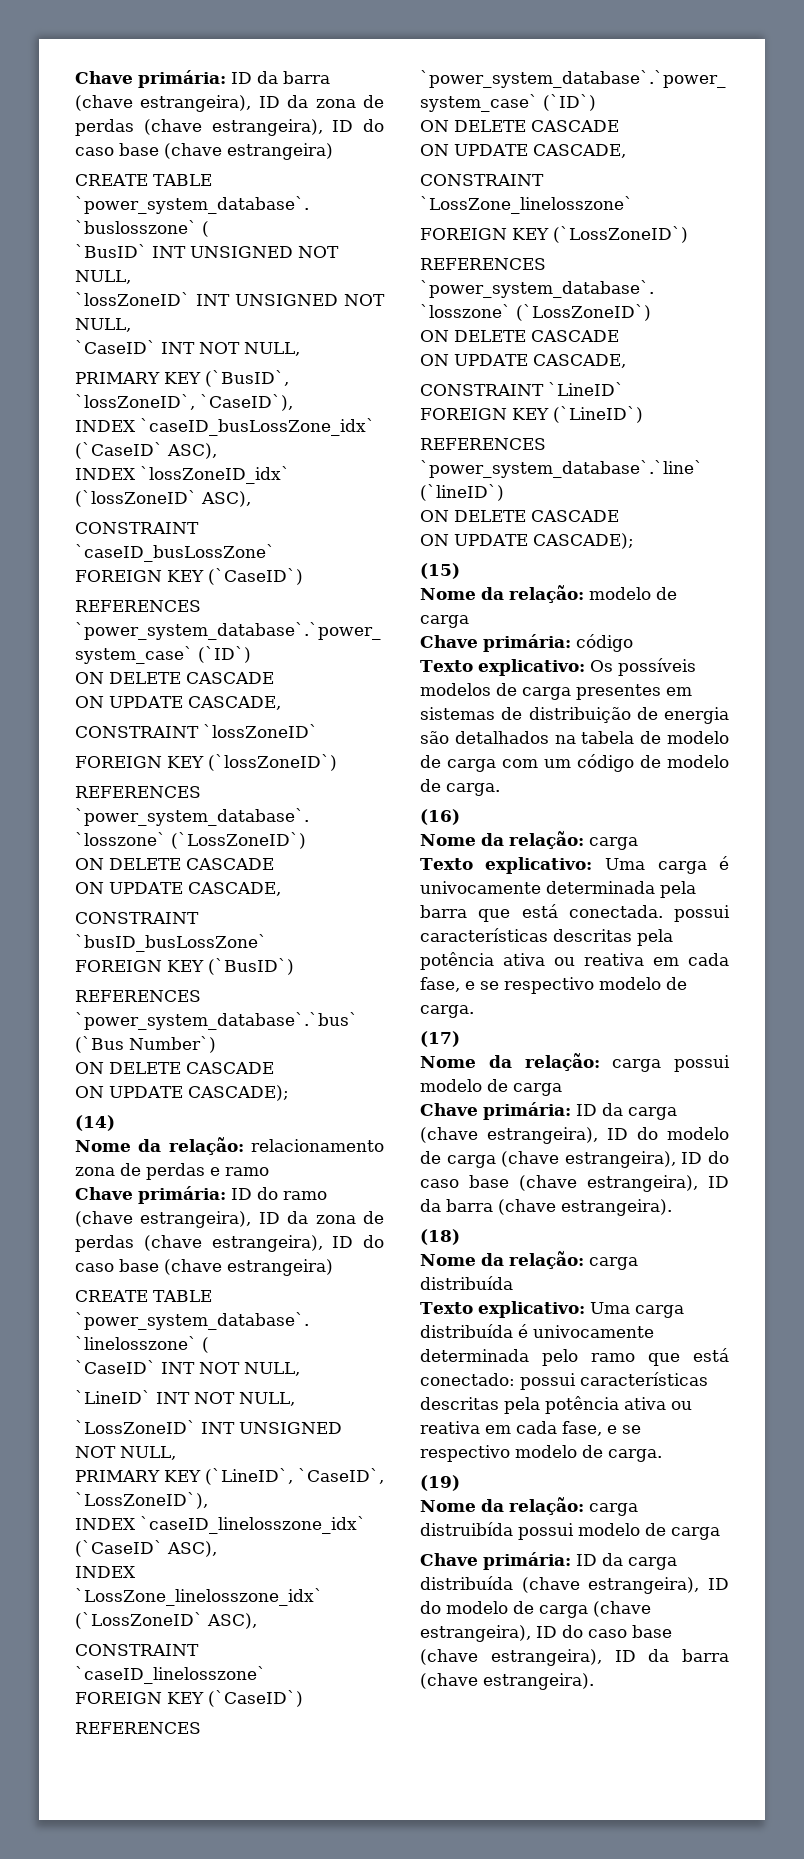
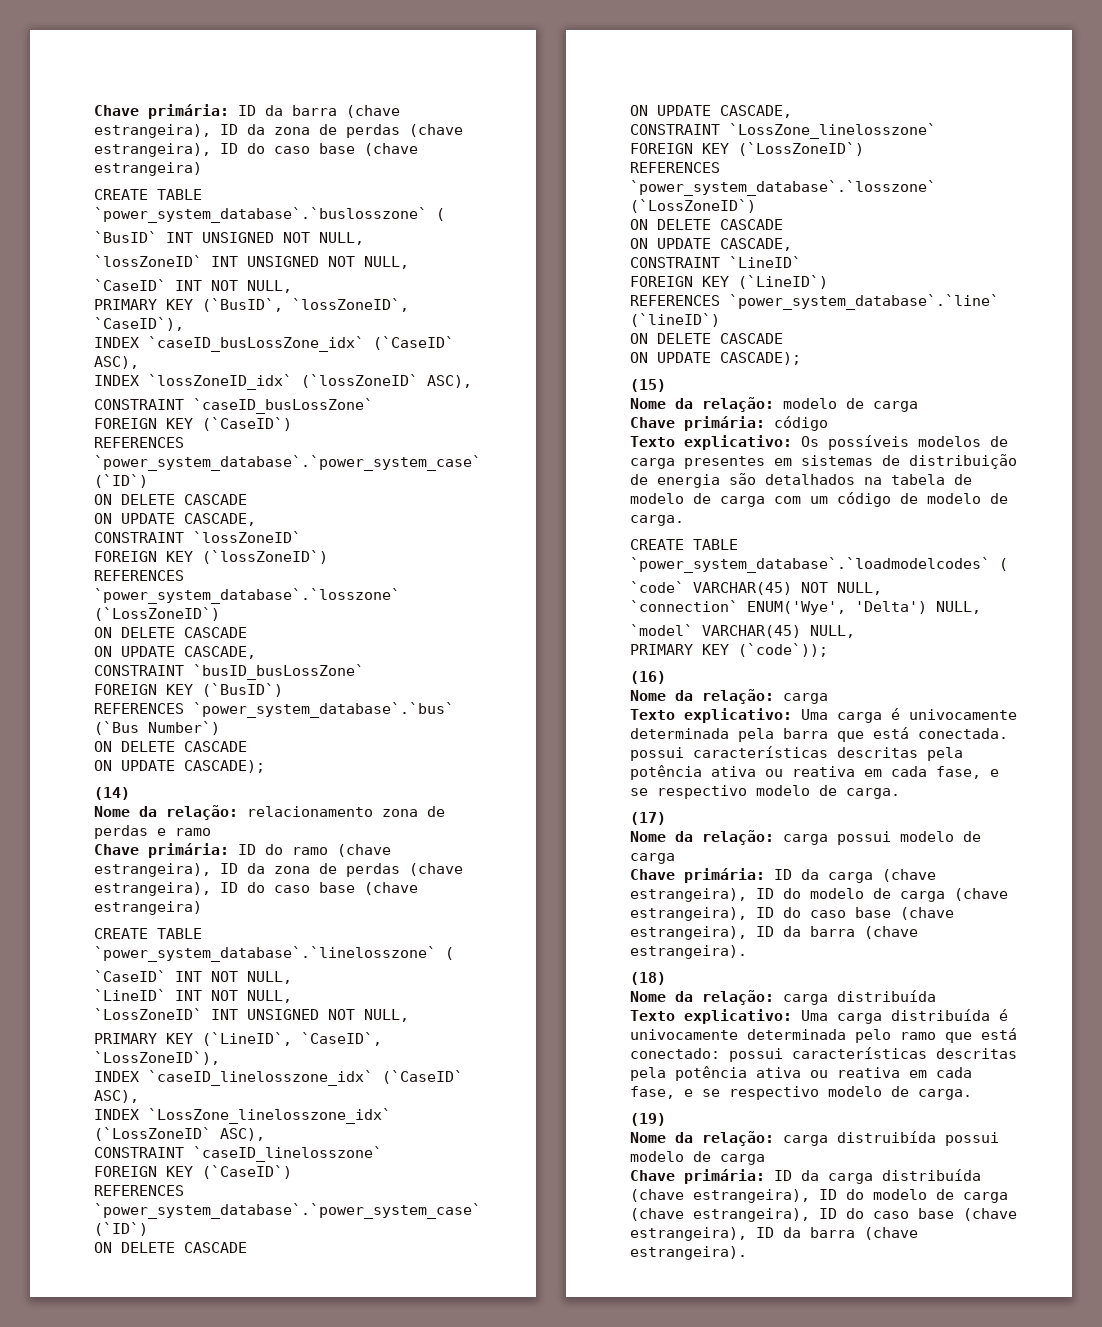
+ CREATE TABLE `power_system_database`.`loadmodelcodes` (
+ `code` VARCHAR(45) NOT NULL,
+ `connection` ENUM('Wye', 'Delta') NULL,
+ `model` VARCHAR(45) NULL,
+ PRIMARY KEY (`code`));

